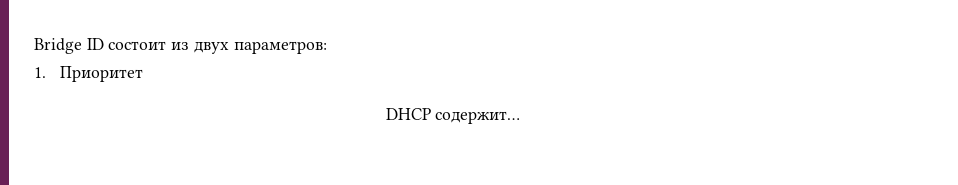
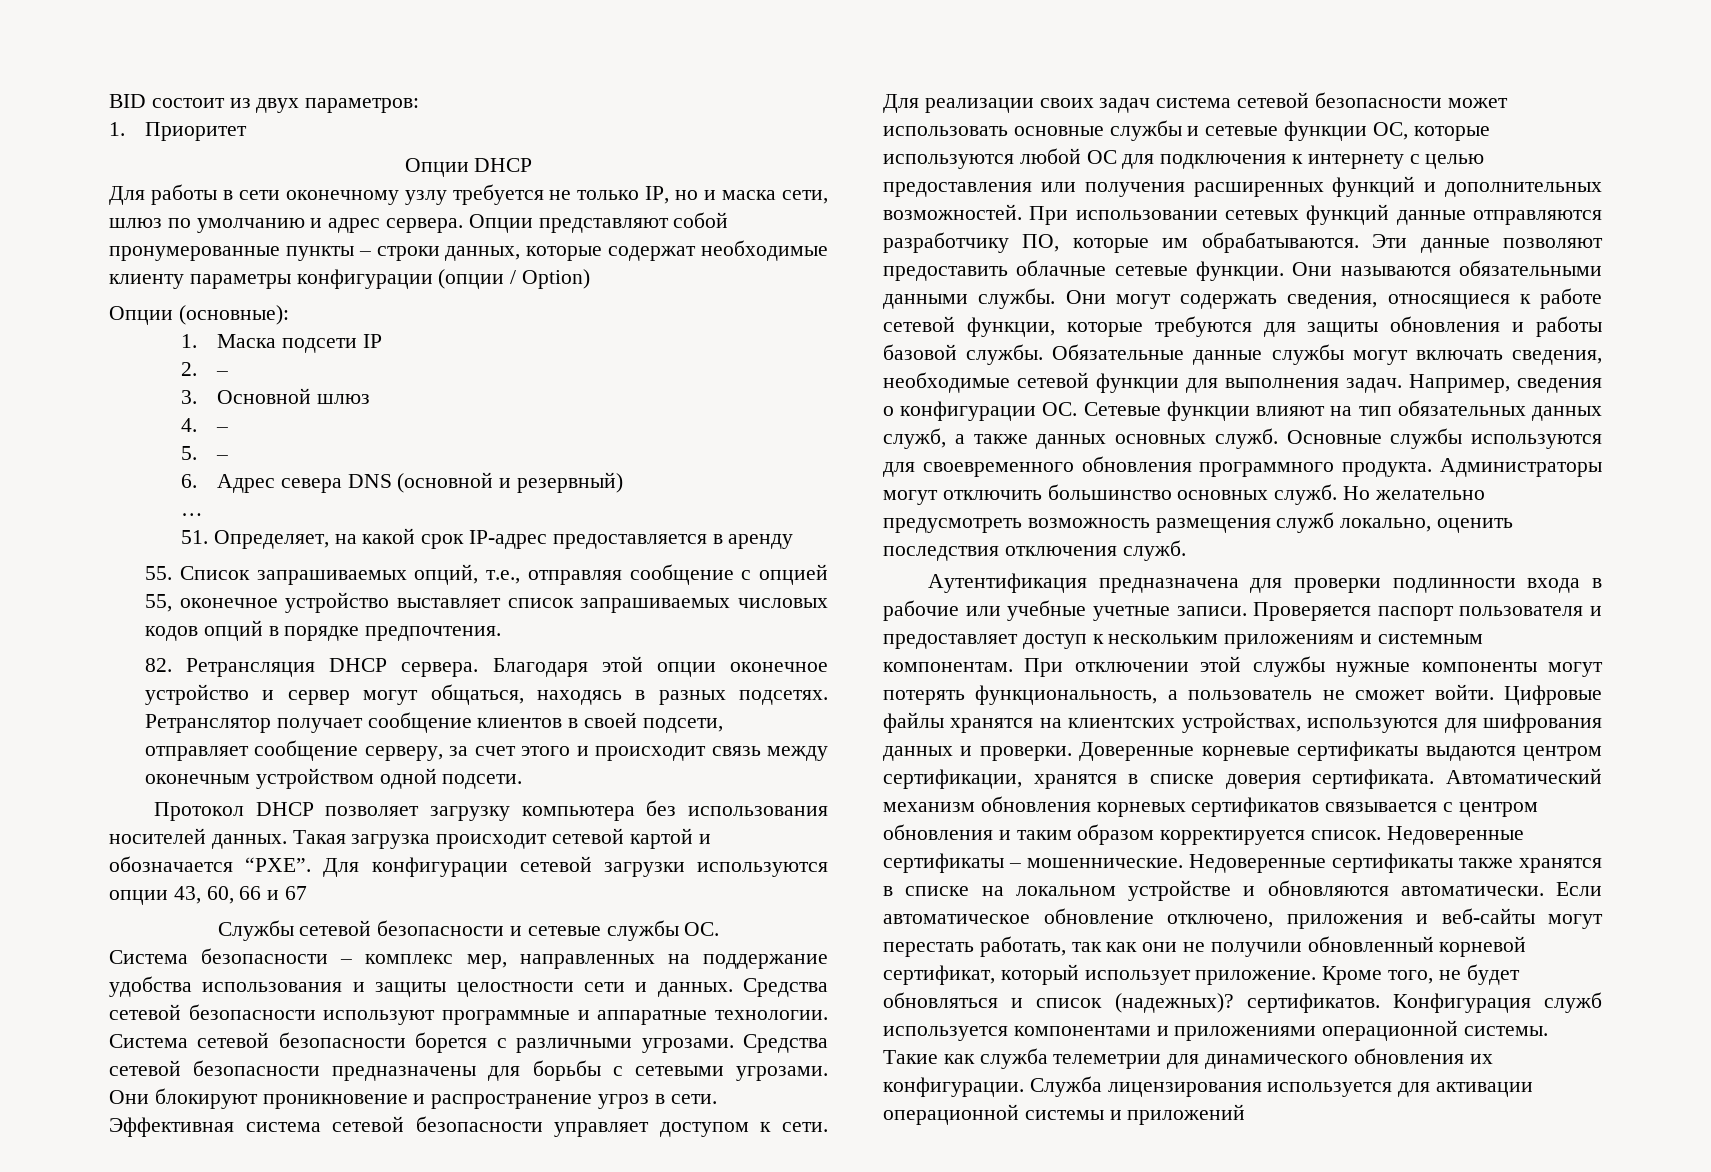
- Bridge ID состоит из двух параметров:
+ BID состоит из двух параметров:
- DHCP содержит…
+ Опции DHCP
+ Для работы в сети оконечному узлу требуется не только IP, но и маска сети, шлюз по умолчанию и адрес сервера. Опции представляют собой пронумерованные пункты – строки данных, которые содержат необходимые клиенту параметры конфигурации (опции / Option)
+ Опции (основные):
+ 1. Маска подсети IP
+ 2. –
+ 3. Основной шлюз
+ 4. –
+ 5. –
+ 6. Адрес севера DNS (основной и резервный)
+ …
+ 51. Определяет, на какой срок IP-адрес предоставляется в аренду
+ 55. Список запрашиваемых опций, т.е., отправляя сообщение с опцией 55, оконечное устройство выставляет список запрашиваемых числовых кодов опций в порядке предпочтения.
+ 82. Ретрансляция DHCP сервера. Благодаря этой опции оконечное устройство и сервер могут общаться, находясь в разных подсетях. Ретранслятор получает сообщение клиентов в своей подсети, отправляет сообщение серверу, за счет этого и происходит связь между оконечным устройством одной подсети.
+ Протокол DHCP позволяет загрузку компьютера без использования носителей данных. Такая загрузка происходит сетевой картой и обозначается “PXE”. Для конфигурации сетевой загрузки используются опции 43, 60, 66 и 67
+ Службы сетевой безопасности и сетевые службы ОС.
+ Система безопасности – комплекс мер, направленных на поддержание удобства использования и защиты целостности сети и данных. Средства сетевой безопасности используют программные и аппаратные технологии. Система сетевой безопасности борется с различными угрозами. Средства сетевой безопасности предназначены для борьбы с сетевыми угрозами. Они блокируют проникновение и распространение угроз в сети. Эффективная система сетевой безопасности управляет доступом к сети. Для реализации своих задач система сетевой безопасности может использовать основные службы и сетевые функции ОС, которые используются любой ОС для подключения к интернету с целью предоставления или получения расширенных функций и дополнительных возможностей. При использовании сетевых функций данные отправляются разработчику ПО, которые им обрабатываются. Эти данные позволяют предоставить облачные сетевые функции. Они называются обязательными данными службы. Они могут содержать сведения, относящиеся к работе сетевой функции, которые требуются для защиты обновления и работы базовой службы. Обязательные данные службы могут включать сведения, необходимые сетевой функции для выполнения задач. Например, сведения о конфигурации ОС. Сетевые функции влияют на тип обязательных данных служб, а также данных основных служб. Основные службы используются для своевременного обновления программного продукта. Администраторы могут отключить большинство основных служб. Но желательно предусмотреть возможность размещения служб локально, оценить последствия отключения служб.
+ Аутентификация предназначена для проверки подлинности входа в рабочие или учебные учетные записи. Проверяется паспорт пользователя и предоставляет доступ к нескольким приложениям и системным компонентам. При отключении этой службы нужные компоненты могут потерять функциональность, а пользователь не сможет войти. Цифровые файлы хранятся на клиентских устройствах, используются для шифрования данных и проверки. Доверенные корневые сертификаты выдаются центром сертификации, хранятся в списке доверия сертификата. Автоматический механизм обновления корневых сертификатов связывается с центром обновления и таким образом корректируется список. Недоверенные сертификаты – мошеннические. Недоверенные сертификаты также хранятся в списке на локальном устройстве и обновляются автоматически. Если автоматическое обновление отключено, приложения и веб-сайты могут перестать работать, так как они не получили обновленный корневой сертификат, который использует приложение. Кроме того, не будет обновляться и список (надежных)? сертификатов. Конфигурация служб используется компонентами и приложениями операционной системы. Такие как служба телеметрии для динамического обновления их конфигурации. Служба лицензирования используется для активации операционной системы и приложений

